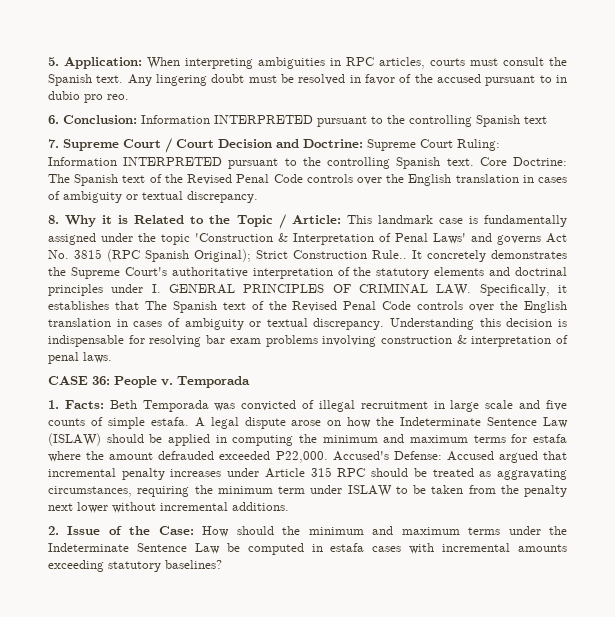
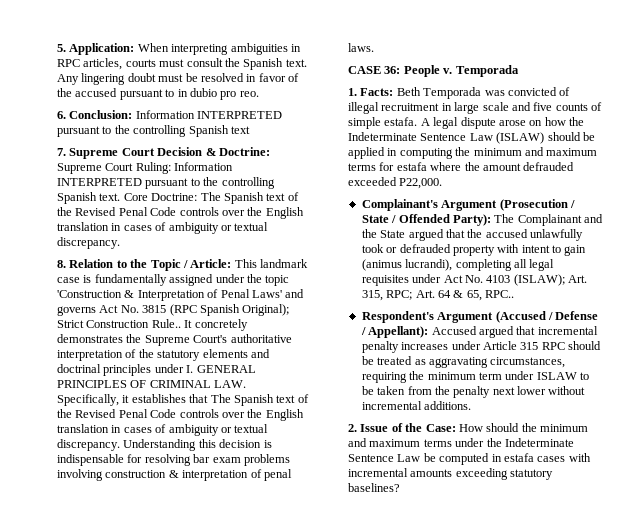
- 7. Supreme Court / Court Decision and Doctrine: Supreme Court Ruling: Information INTERPRETED pursuant to the controlling Spanish text.
+ 7. Supreme Court Decision & Doctrine: Supreme Court Ruling: Information INTERPRETED pursuant to the controlling Spanish text.
- 8. Why it is Related to the Topic / Article: This landmark case is fundamentally assigned under the topic 'Construction & Interpretation of Penal Laws' and governs Act No. 3815 (RPC Spanish Original); Strict Construction Rule..
+ 8. Relation to the Topic / Article: This landmark case is fundamentally assigned under the topic 'Construction & Interpretation of Penal Laws' and governs Act No. 3815 (RPC Spanish Original); Strict Construction Rule..
- A legal dispute arose on how the Indeterminate Sentence Law (ISLAW) should be applied in computing the minimum and maximum terms for estafa where the amount defrauded exceeded P22,000. Accused's Defense:
+ A legal dispute arose on how the Indeterminate Sentence Law (ISLAW) should be applied in computing the minimum and maximum terms for estafa where the amount defrauded exceeded P22,000.
+ Complainant's Argument (Prosecution / State / Offended Party): The Complainant and the State argued that the accused unlawfully took or defrauded property with intent to gain (animus lucrandi), completing all legal requisites under Act No. 4103 (ISLAW); Art. 315, RPC; Art. 64 & 65, RPC..
+ Respondent's Argument (Accused / Defense / Appellant):

